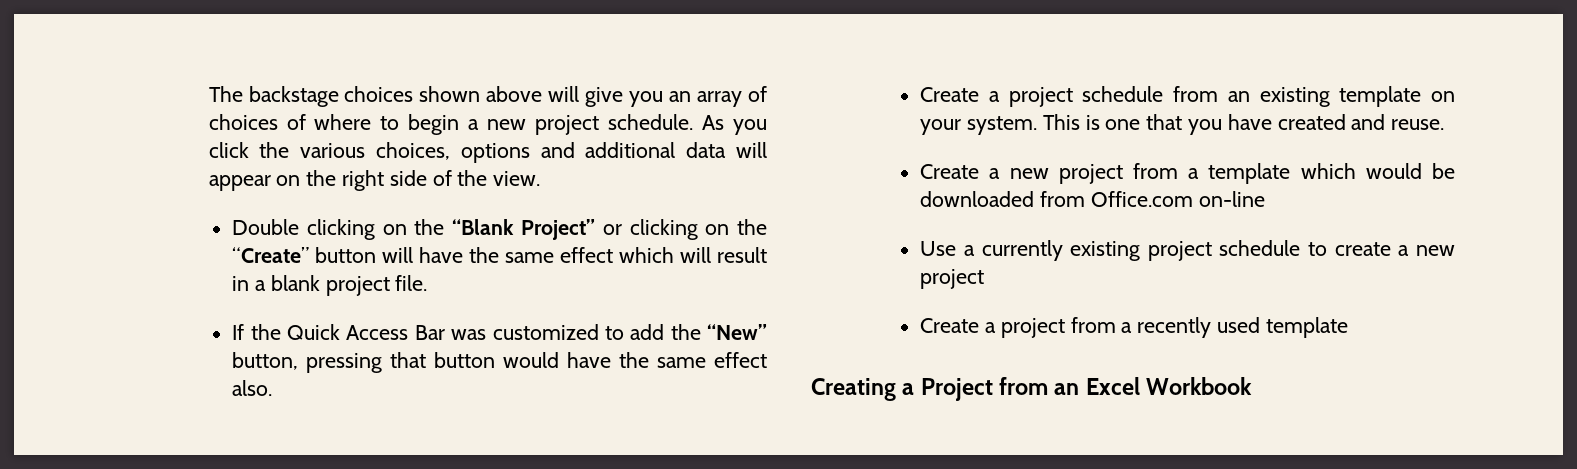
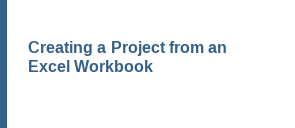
- The backstage choices shown above will give you an array of choices of where to begin a new project schedule. As you click the various choices, options and additional data will appear on the right side of the view.
- Double clicking on the “Blank Project” or clicking on the “Create” button will have the same effect which will result in a blank project file.
- If the Quick Access Bar was customized to add the “New” button, pressing that button would have the same effect also.
- Create a project schedule from an existing template on your system. This is one that you have created and reuse.
- Create a new project from a template which would be downloaded from Office.com on-line
- Use a currently existing project schedule to create a new project
- Create a project from a recently used template

